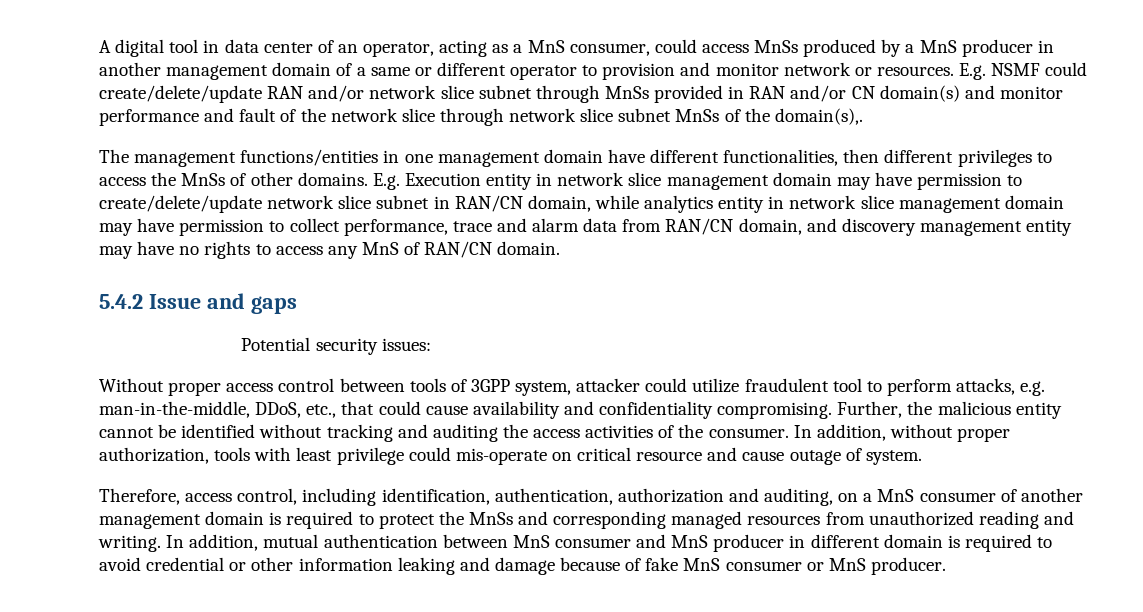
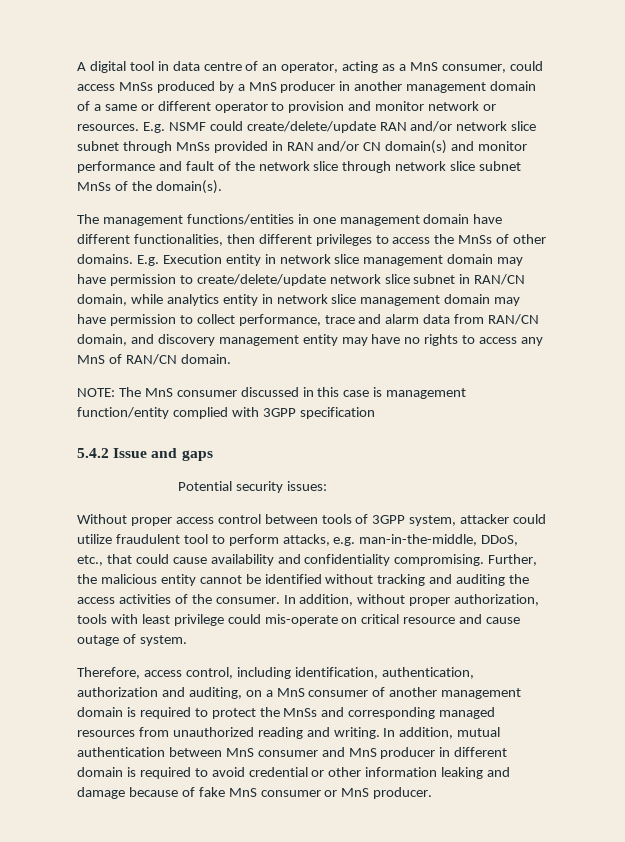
- A digital tool in data center of an operator, acting as a MnS consumer, could access MnSs produced by a MnS producer in another management domain of a same or different operator to provision and monitor network or resources.
+ A digital tool in data centre of an operator, acting as a MnS consumer, could access MnSs produced by a MnS producer in another management domain of a same or different operator to provision and monitor network or resources.
- E.g. NSMF could create/delete/update RAN and/or network slice subnet through MnSs provided in RAN and/or CN domain(s) and monitor performance and fault of the network slice through network slice subnet MnSs of the domain(s),.
+ E.g. NSMF could create/delete/update RAN and/or network slice subnet through MnSs provided in RAN and/or CN domain(s) and monitor performance and fault of the network slice through network slice subnet MnSs of the domain(s).
+ NOTE: The MnS consumer discussed in this case is management function/entity complied with 3GPP specification

